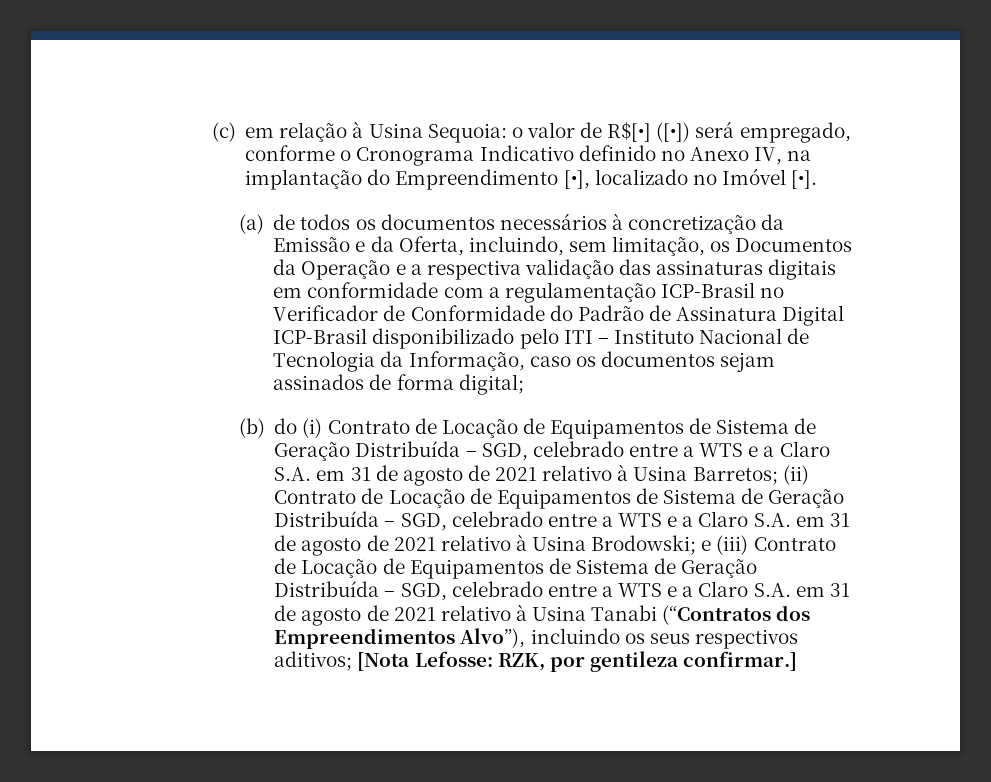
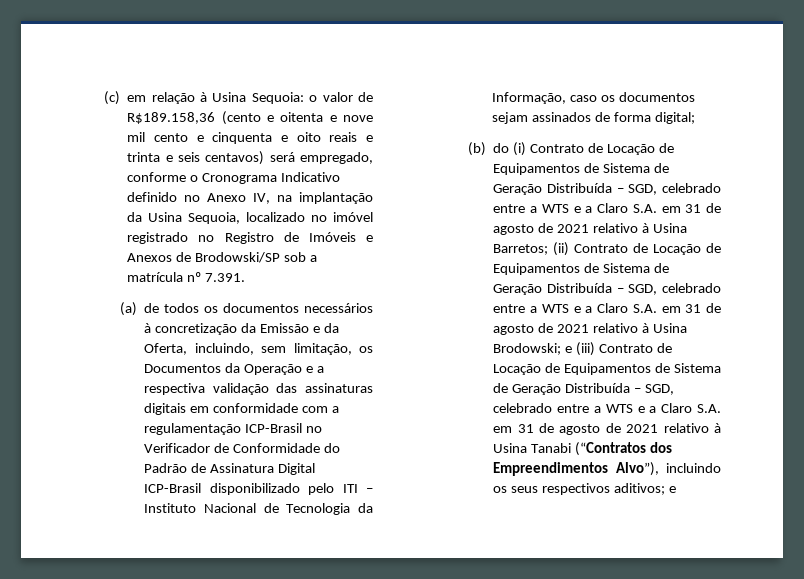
- (c) em relação à Usina Sequoia: o valor de R$[•] ([•]) será empregado, conforme o Cronograma Indicativo definido no Anexo IV, na implantação do Empreendimento [•], localizado no Imóvel [•].
+ (c) em relação à Usina Sequoia: o valor de R$189.158,36 (cento e oitenta e nove mil cento e cinquenta e oito reais e trinta e seis centavos) será empregado, conforme o Cronograma Indicativo definido no Anexo IV, na implantação da Usina Sequoia, localizado no imóvel registrado no Registro de Imóveis e Anexos de Brodowski/SP sob a matrícula nº 7.391.
- e (iii) Contrato de Locação de Equipamentos de Sistema de Geração Distribuída – SGD, celebrado entre a WTS e a Claro S.A. em 31 de agosto de 2021 relativo à Usina Tanabi (“Contratos dos Empreendimentos Alvo”), incluindo os seus respectivos aditivos; [Nota Lefosse: RZK, por gentileza confirmar.]
+ e (iii) Contrato de Locação de Equipamentos de Sistema de Geração Distribuída – SGD, celebrado entre a WTS e a Claro S.A. em 31 de agosto de 2021 relativo à Usina Tanabi (“Contratos dos Empreendimentos Alvo”), incluindo os seus respectivos aditivos; e

